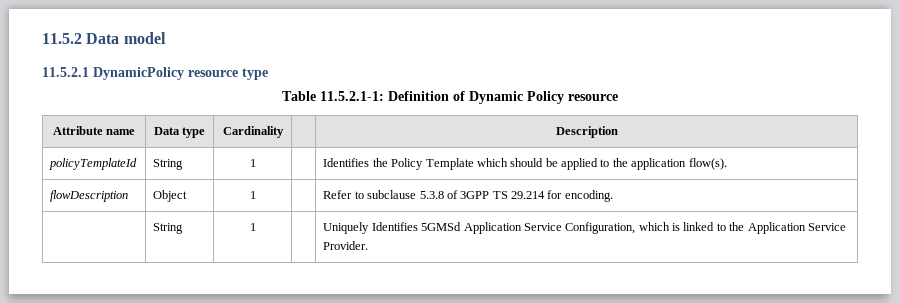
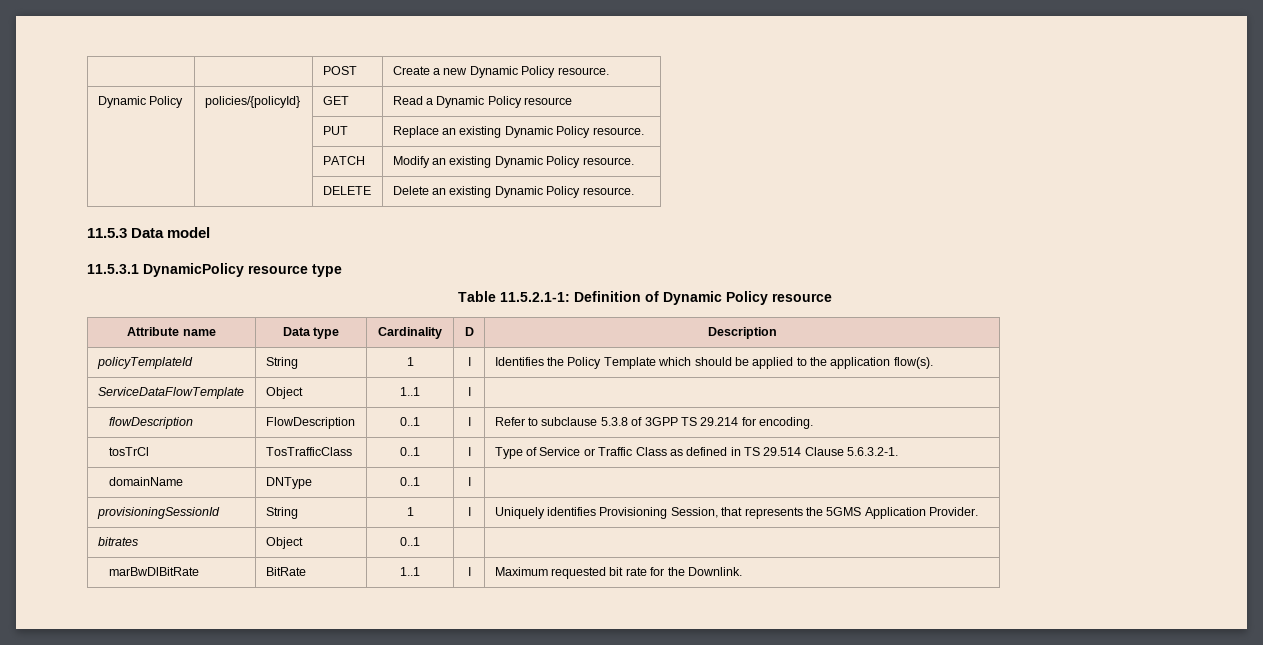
- 11.5.2 Data model
+ | | POST | Create a new Dynamic Policy resource.
+ Dynamic Policy | policies/{policyId} | GET | Read a Dynamic Policy resource
+ | | PUT | Replace an existing Dynamic Policy resource.
+ | | PATCH | Modify an existing Dynamic Policy resource.
+ | | DELETE | Delete an existing Dynamic Policy resource.
+ 11.5.3 Data model
- 11.5.2.1 DynamicPolicy resource type
+ 11.5.3.1 DynamicPolicy resource type
- Attribute name | Data type | Cardinality | | Description
+ Attribute name | Data type | Cardinality | D | Description
- policyTemplateId | String | 1 | | Identifies the Policy Template which should be applied to the application flow(s).
+ policyTemplateId | String | 1 | I | Identifies the Policy Template which should be applied to the application flow(s).
- flowDescription | Object | 1 | | Refer to subclause 5.3.8 of 3GPP TS 29.214 for encoding.
+ ServiceDataFlowTemplate | Object | 1..1 | I |
+ flowDescription | FlowDescription | 0..1 | I | Refer to subclause 5.3.8 of 3GPP TS 29.214 for encoding.
- | String | 1 | | Uniquely Identifies 5GMSd Application Service Configuration, which is linked to the Application Service Provider.
+ tosTrCl | TosTrafficClass | 0..1 | I | Type of Service or Traffic Class as defined in TS 29.514 Clause 5.6.3.2-1.
+ domainName | DNType | 0..1 | I |
+ provisioningSessionId | String | 1 | I | Uniquely identifies Provisioning Session, that represents the 5GMS Application Provider.
+ bitrates | Object | 0..1 | |
+ marBwDlBitRate | BitRate | 1..1 | I | Maximum requested bit rate for the Downlink.

